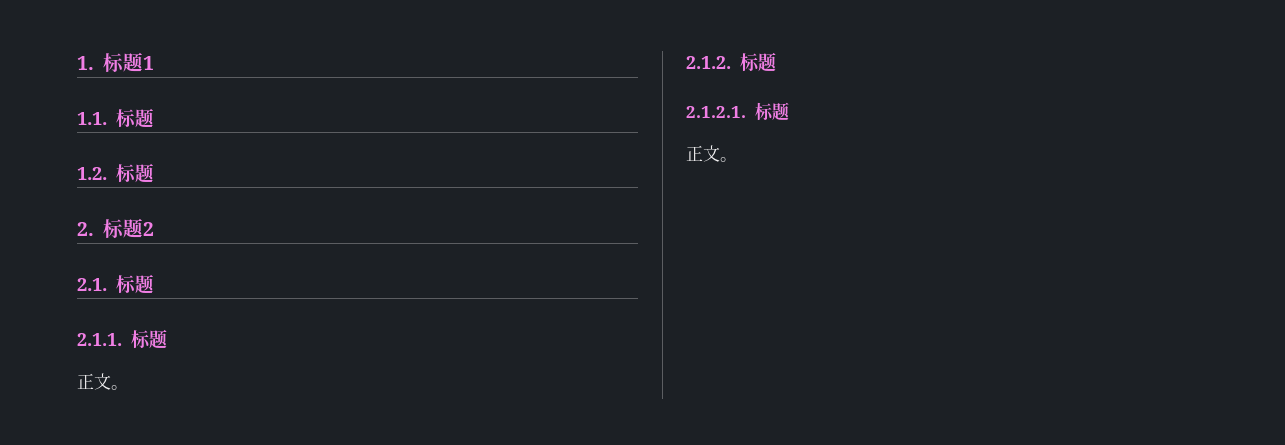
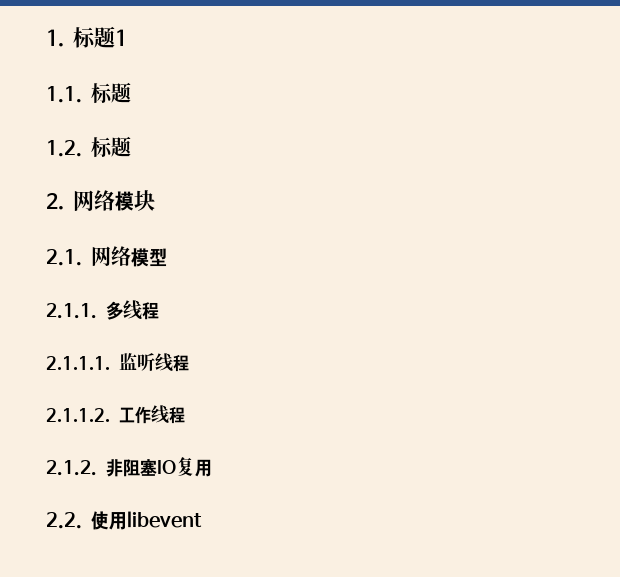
- 2.标题2
+ 2.网络模块
- 2.1.标题
+ 2.1.网络模型
- 2.1.1.标题
- 正文。
- 2.1.2.标题
- 2.1.2.1.标题
- 正文。
+ 2.1.1.多线程
+ 2.1.1.1.监听线程
+ 2.1.1.2.工作线程
+ 2.1.2.非阻塞IO复用
+ 2.2.使用libevent

